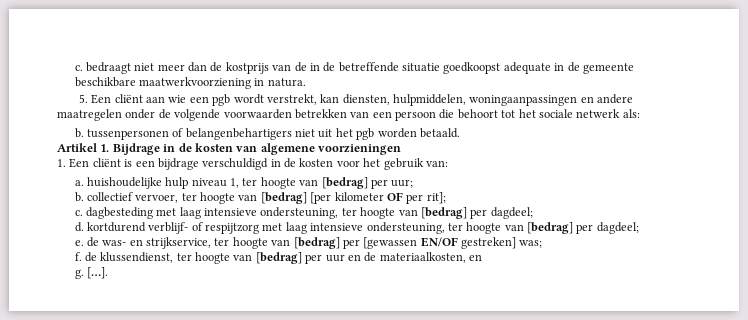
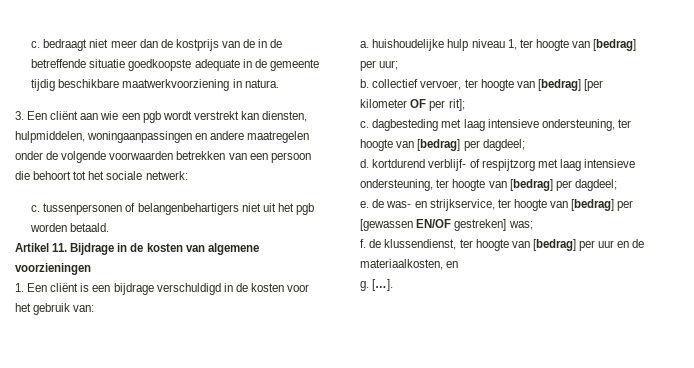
- c. bedraagt niet meer dan de kostprijs van de in de betreffende situatie goedkoopst adequate in de gemeente beschikbare maatwerkvoorziening in natura.
+ c. bedraagt niet meer dan de kostprijs van de in de betreffende situatie goedkoopste adequate in de gemeente tijdig beschikbare maatwerkvoorziening in natura.
- 5. Een cliënt aan wie een pgb wordt verstrekt, kan diensten, hulpmiddelen, woningaanpassingen en andere maatregelen onder de volgende voorwaarden betrekken van een persoon die behoort tot het sociale netwerk als:
- b. tussenpersonen of belangenbehartigers niet uit het pgb worden betaald.
+ 3. Een cliënt aan wie een pgb wordt verstrekt kan diensten, hulpmiddelen, woningaanpassingen en andere maatregelen onder de volgende voorwaarden betrekken van een persoon die behoort tot het sociale netwerk:
+ c. tussenpersonen of belangenbehartigers niet uit het pgb worden betaald.
- Artikel 1. Bijdrage in de kosten van algemene voorzieningen
+ Artikel 11. Bijdrage in de kosten van algemene voorzieningen

